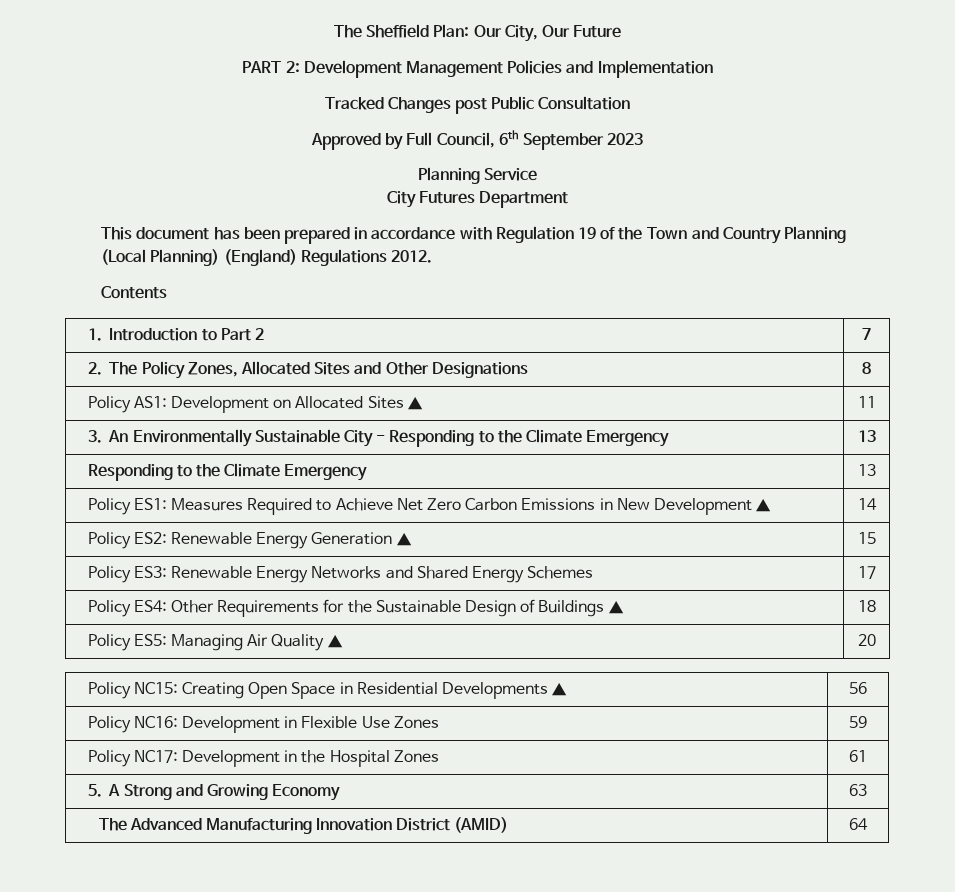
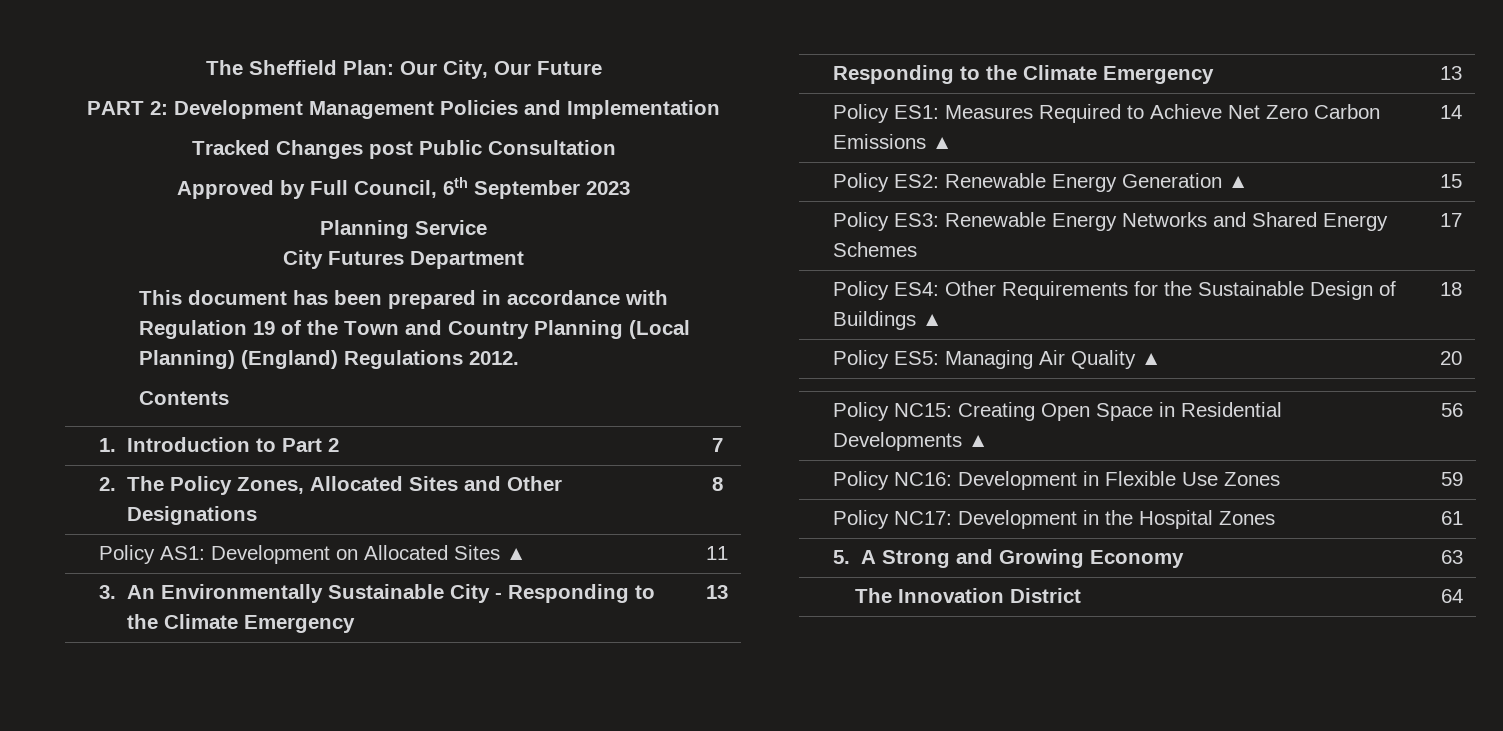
- Policy ES1: Measures Required to Achieve Net Zero Carbon Emissions in New Development ▲ | 14
+ Policy ES1: Measures Required to Achieve Net Zero Carbon Emissions ▲ | 14
- The Advanced Manufacturing Innovation District (AMID) | 64
+ The Innovation District | 64

